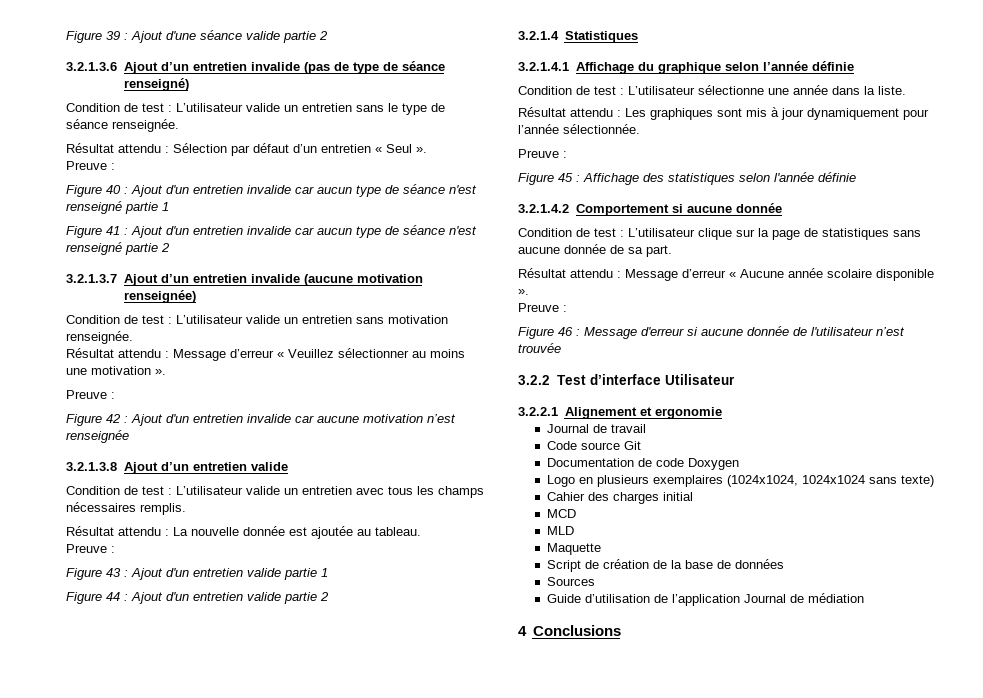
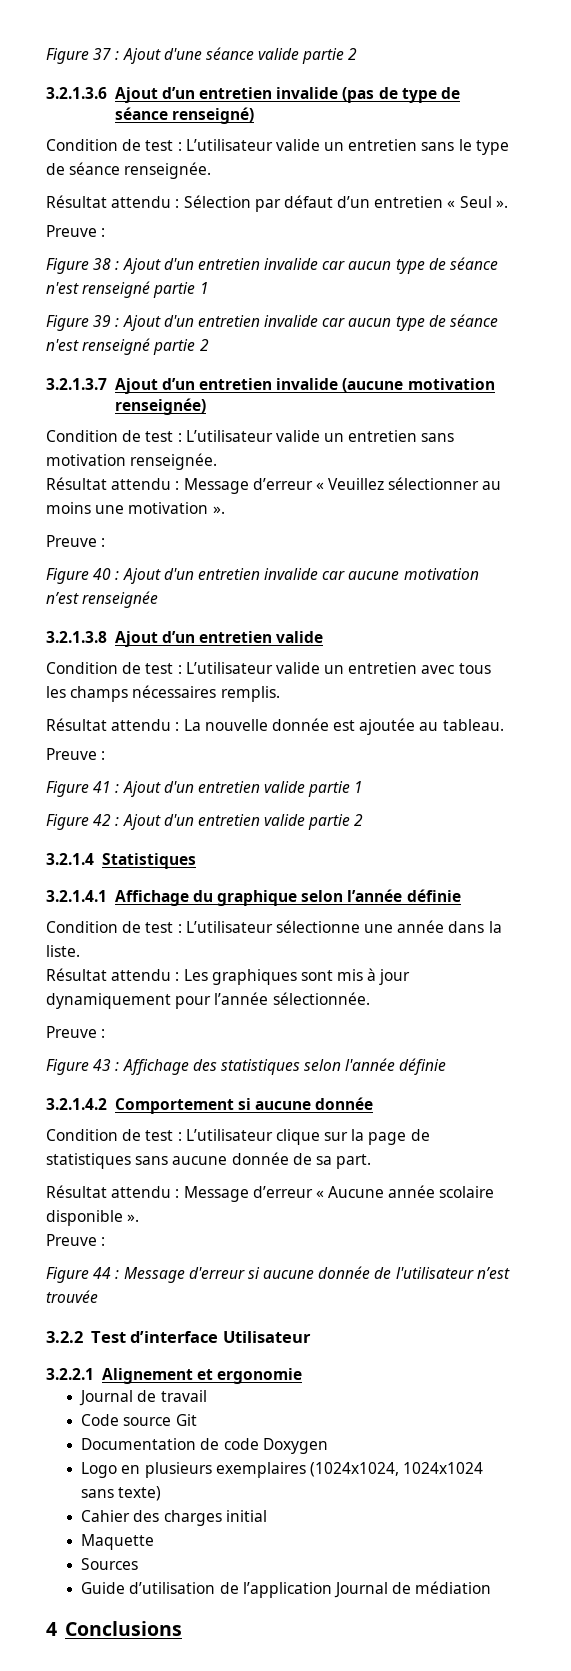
- Figure 39 : Ajout d'une séance valide partie 2
+ Figure 37 : Ajout d'une séance valide partie 2
- Figure 40 : Ajout d'un entretien invalide car aucun type de séance n'est renseigné partie 1
+ Figure 38 : Ajout d'un entretien invalide car aucun type de séance n'est renseigné partie 1
- Figure 41 : Ajout d'un entretien invalide car aucun type de séance n'est renseigné partie 2
+ Figure 39 : Ajout d'un entretien invalide car aucun type de séance n'est renseigné partie 2
- Figure 42 : Ajout d'un entretien invalide car aucune motivation n’est renseignée
+ Figure 40 : Ajout d'un entretien invalide car aucune motivation n’est renseignée
- Figure 43 : Ajout d'un entretien valide partie 1
+ Figure 41 : Ajout d'un entretien valide partie 1
- Figure 44 : Ajout d'un entretien valide partie 2
+ Figure 42 : Ajout d'un entretien valide partie 2
- Figure 45 : Affichage des statistiques selon l'année définie
+ Figure 43 : Affichage des statistiques selon l'année définie
- Figure 46 : Message d'erreur si aucune donnée de l'utilisateur n’est trouvée
+ Figure 44 : Message d'erreur si aucune donnée de l'utilisateur n’est trouvée
- MCD
- MLD
- Script de création de la base de données

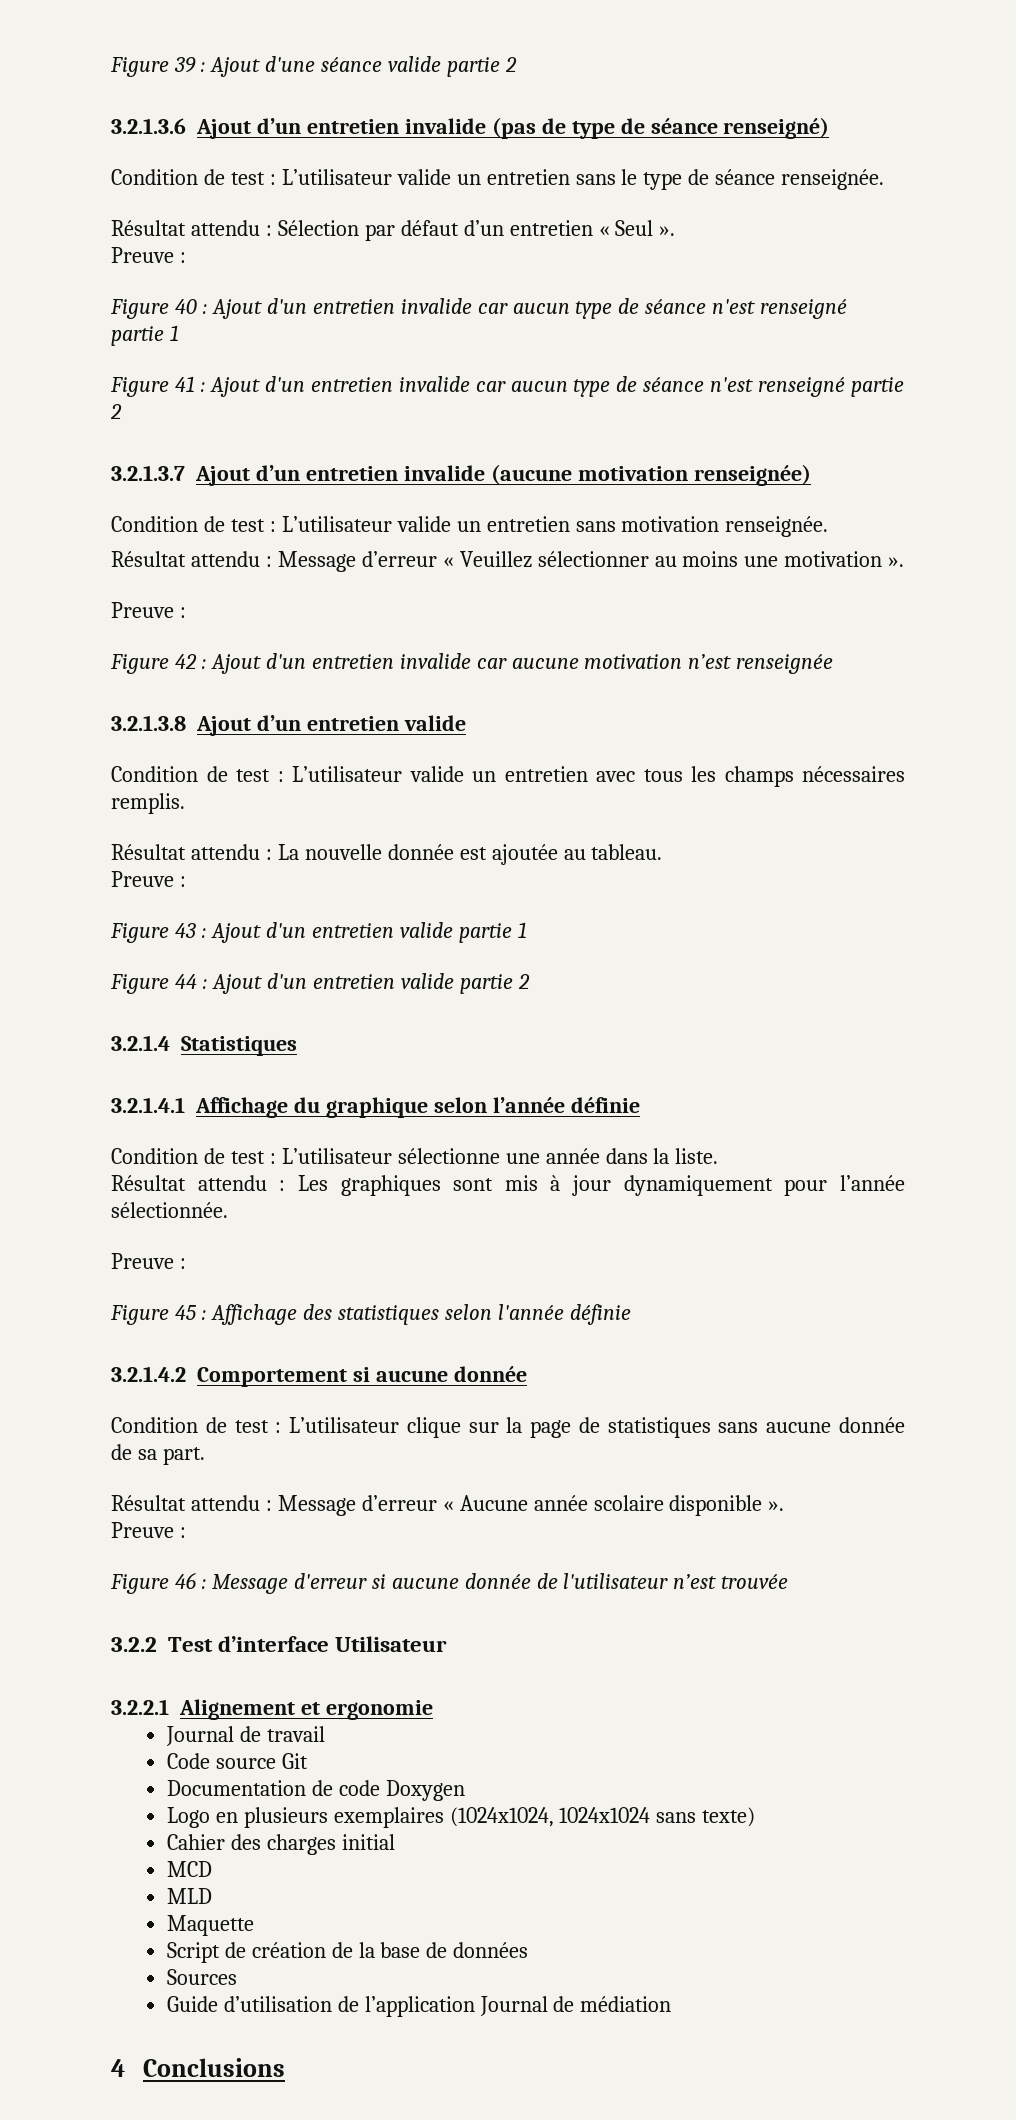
- Figure 37 : Ajout d'une séance valide partie 2
+ Figure 39 : Ajout d'une séance valide partie 2
- Figure 38 : Ajout d'un entretien invalide car aucun type de séance n'est renseigné partie 1
+ Figure 40 : Ajout d'un entretien invalide car aucun type de séance n'est renseigné partie 1
- Figure 39 : Ajout d'un entretien invalide car aucun type de séance n'est renseigné partie 2
+ Figure 41 : Ajout d'un entretien invalide car aucun type de séance n'est renseigné partie 2
- Figure 40 : Ajout d'un entretien invalide car aucune motivation n’est renseignée
+ Figure 42 : Ajout d'un entretien invalide car aucune motivation n’est renseignée
- Figure 41 : Ajout d'un entretien valide partie 1
+ Figure 43 : Ajout d'un entretien valide partie 1
- Figure 42 : Ajout d'un entretien valide partie 2
+ Figure 44 : Ajout d'un entretien valide partie 2
- Figure 43 : Affichage des statistiques selon l'année définie
+ Figure 45 : Affichage des statistiques selon l'année définie
- Figure 44 : Message d'erreur si aucune donnée de l'utilisateur n’est trouvée
+ Figure 46 : Message d'erreur si aucune donnée de l'utilisateur n’est trouvée
+ MCD
+ MLD
+ Script de création de la base de données

